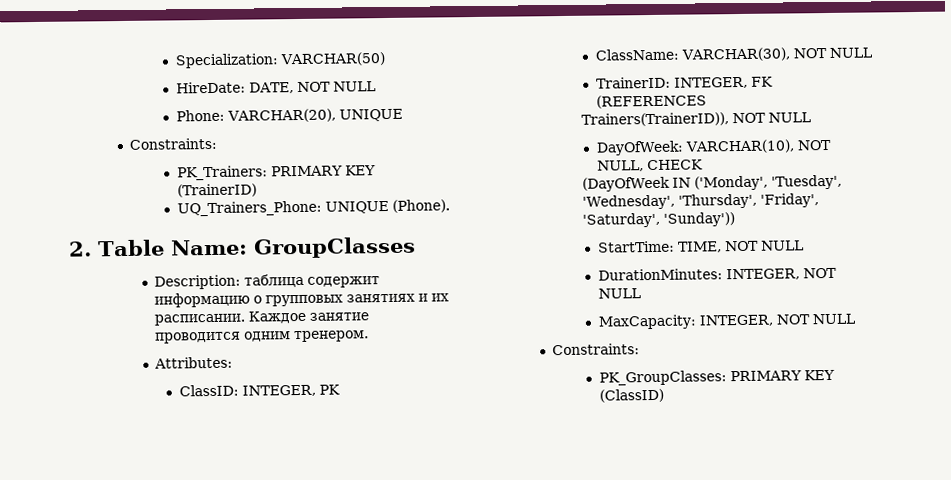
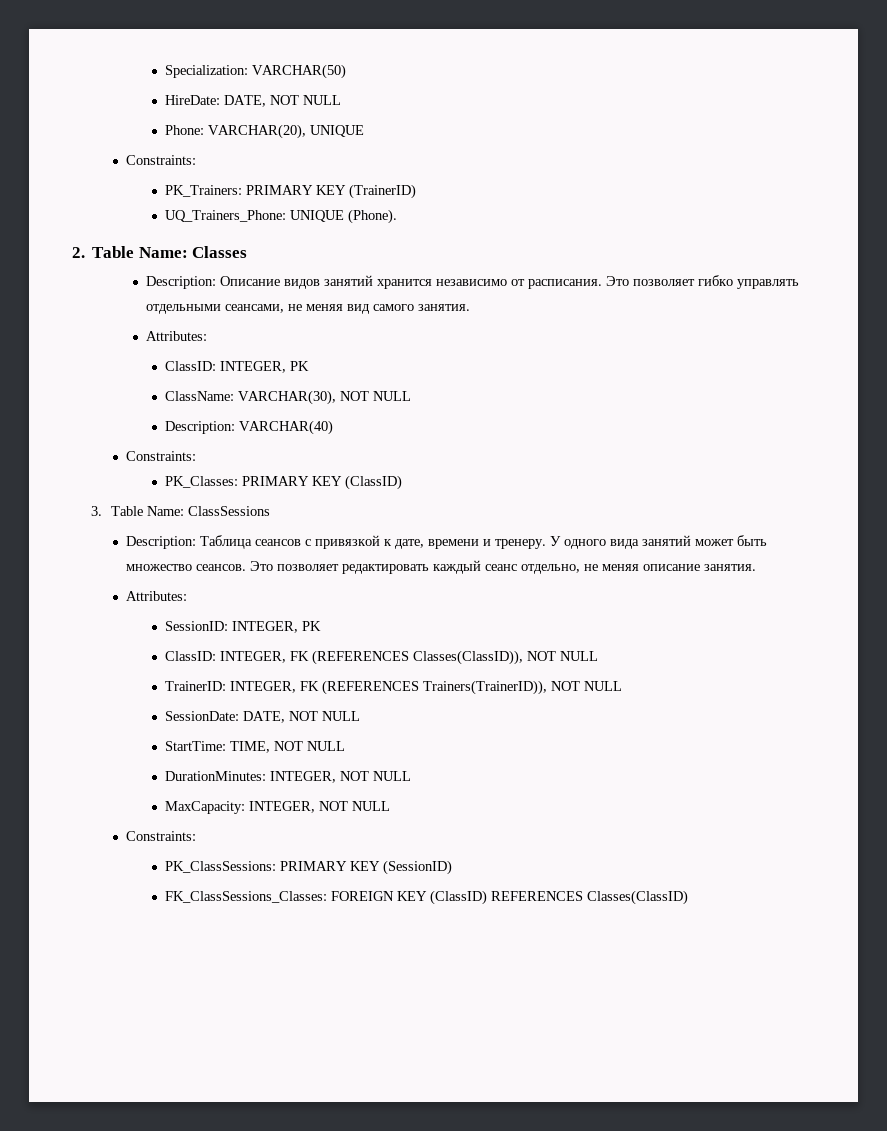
- 2. Table Name: GroupClasses
- Description: таблица содержит информацию о групповых занятиях и их расписании. Каждое занятие проводится одним тренером.
+ 2. Table Name: Classes
+ Description: Описание видов занятий хранится независимо от расписания. Это позволяет гибко управлять отдельными сеансами, не меняя вид самого занятия.
+ Description: VARCHAR(40)
+ Constraints:
+ PK_Classes: PRIMARY KEY (ClassID)
+ 3. Table Name: ClassSessions
+ Description: Таблица сеансов с привязкой к дате, времени и тренеру. У одного вида занятий может быть множество сеансов. Это позволяет редактировать каждый сеанс отдельно, не меняя описание занятия.
+ Attributes:
+ SessionID: INTEGER, PK
+ ClassID: INTEGER, FK (REFERENCES Classes(ClassID)), NOT NULL
- TrainerID: INTEGER, FK (REFERENCES
- Trainers(TrainerID)), NOT NULL
+ TrainerID: INTEGER, FK (REFERENCES Trainers(TrainerID)), NOT NULL
- DayOfWeek: VARCHAR(10), NOT NULL, CHECK
- (DayOfWeek IN ('Monday', 'Tuesday', 'Wednesday', 'Thursday', 'Friday', 'Saturday', 'Sunday'))
+ SessionDate: DATE, NOT NULL
- PK_GroupClasses: PRIMARY KEY (ClassID)
+ PK_ClassSessions: PRIMARY KEY (SessionID)
+ FK_ClassSessions_Classes: FOREIGN KEY (ClassID) REFERENCES Classes(ClassID)

